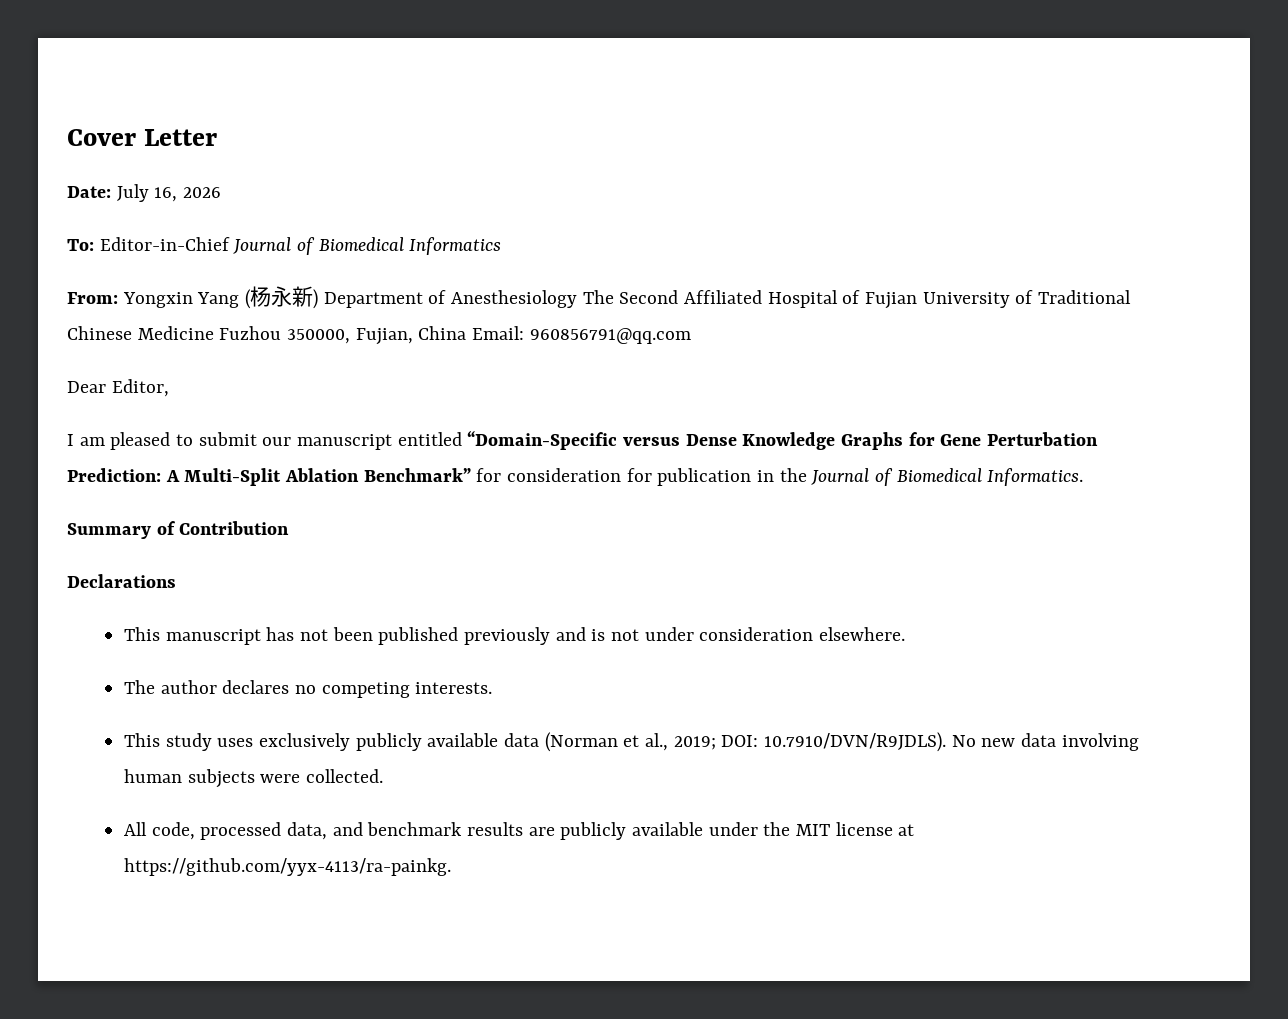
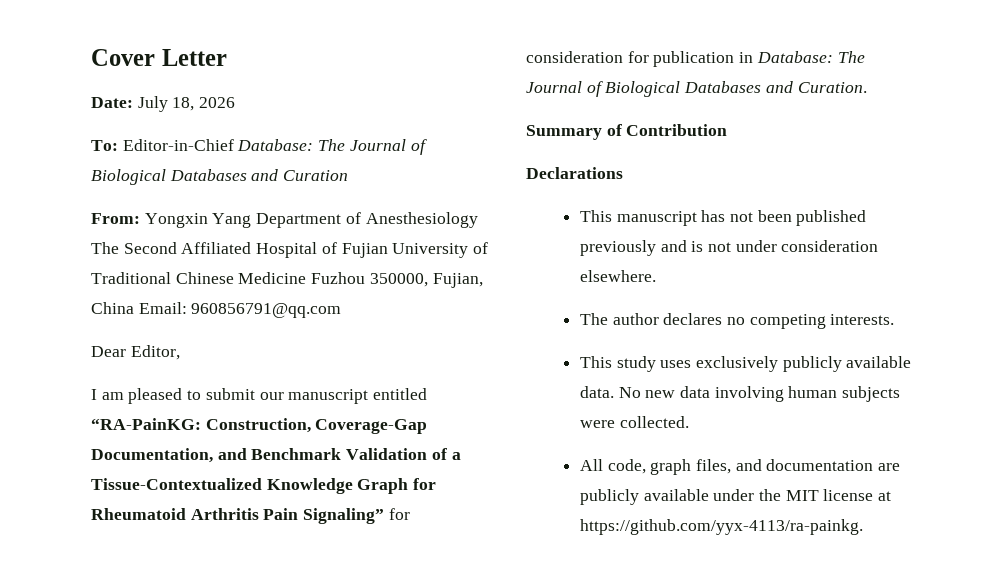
- Date: July 16, 2026
+ Date: July 18, 2026
- To: Editor-in-Chief Journal of Biomedical Informatics
+ To: Editor-in-Chief Database: The Journal of Biological Databases and Curation
- From: Yongxin Yang (杨永新) Department of Anesthesiology The Second Affiliated Hospital of Fujian University of Traditional Chinese Medicine Fuzhou 350000, Fujian, China Email: 960856791@qq.com
+ From: Yongxin Yang Department of Anesthesiology The Second Affiliated Hospital of Fujian University of Traditional Chinese Medicine Fuzhou 350000, Fujian, China Email: 960856791@qq.com
- I am pleased to submit our manuscript entitled “Domain-Specific versus Dense Knowledge Graphs for Gene Perturbation Prediction: A Multi-Split Ablation Benchmark” for consideration for publication in the Journal of Biomedical Informatics.
+ I am pleased to submit our manuscript entitled “RA-PainKG: Construction, Coverage-Gap Documentation, and Benchmark Validation of a Tissue-Contextualized Knowledge Graph for Rheumatoid Arthritis Pain Signaling” for consideration for publication in Database: The Journal of Biological Databases and Curation.
- This study uses exclusively publicly available data (Norman et al., 2019; DOI: 10.7910/DVN/R9JDLS). No new data involving human subjects were collected.
+ This study uses exclusively publicly available data. No new data involving human subjects were collected.
- All code, processed data, and benchmark results are publicly available under the MIT license at https://github.com/yyx-4113/ra-painkg.
+ All code, graph files, and documentation are publicly available under the MIT license at https://github.com/yyx-4113/ra-painkg.

